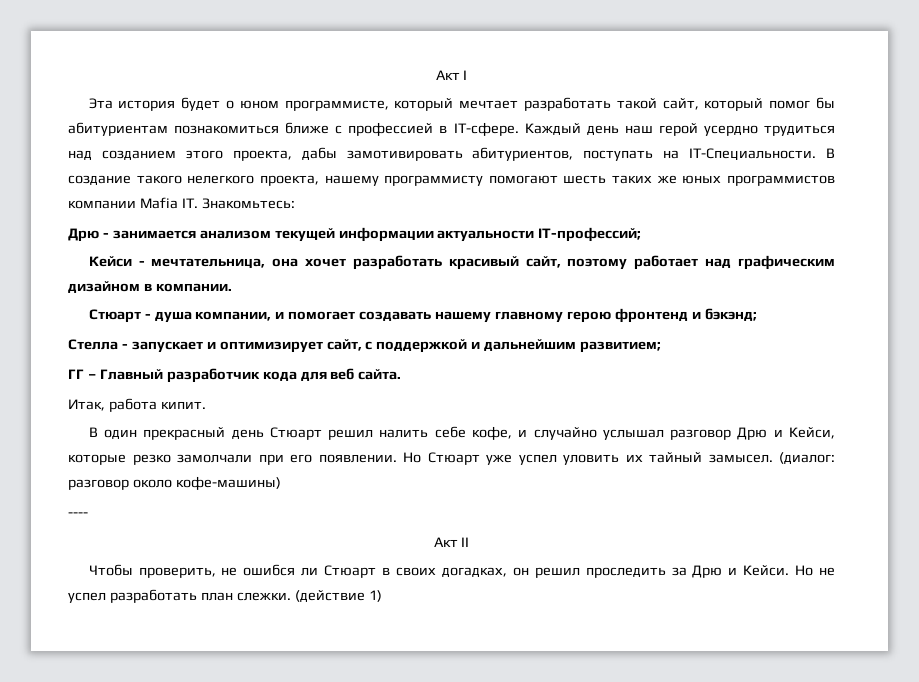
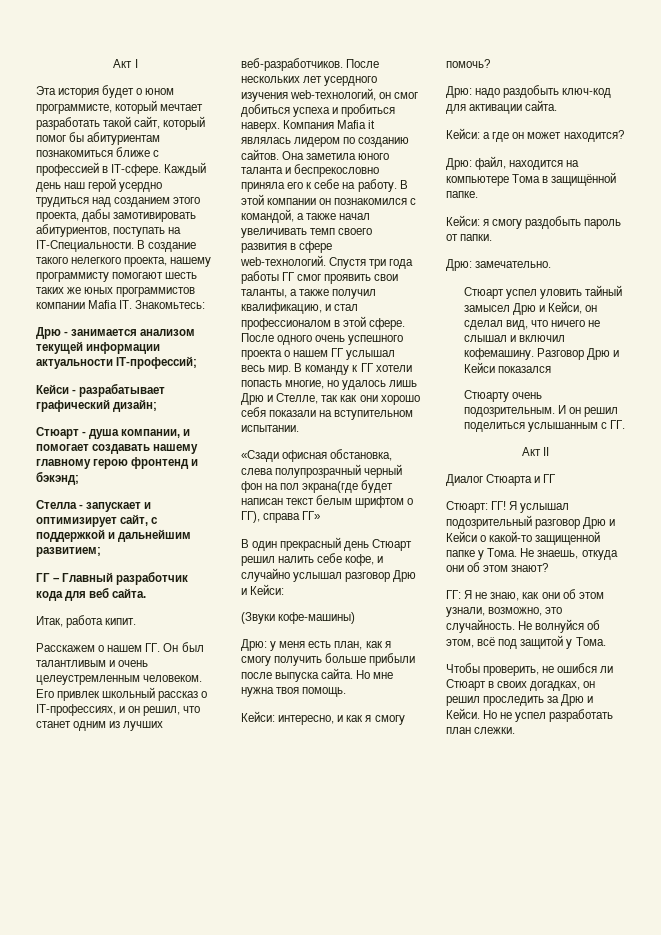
- Кейси - мечтательница, она хочет разработать красивый сайт, поэтому работает над графическим дизайном в компании.
+ Кейси - разрабатывает графический дизайн;
+ Расскажем о нашем ГГ. Он был талантливым и очень целеустремленным человеком. Его привлек школьный рассказ о IT-профессиях, и он решил, что станет одним из лучших веб-разработчиков. После нескольких лет усердного изучения web-технологий, он смог добиться успеха и пробиться наверх. Компания Mafia it являлась лидером по созданию сайтов. Она заметила юного таланта и беспрекословно приняла его к себе на работу. В этой компании он познакомился с командой, а также начал увеличивать темп своего развития в сфере web-технологий. Спустя три года работы ГГ смог проявить свои таланты, а также получил квалификацию, и стал профессионалом в этой сфере. После одного очень успешного проекта о нашем ГГ услышал весь мир. В команду к ГГ хотели попасть многие, но удалось лишь Дрю и Стелле, так как они хорошо себя показали на вступительном испытании.
+ «Сзади офисная обстановка, слева полупрозрачный черный фон на пол экрана(где будет написан текст белым шрифтом о ГГ), справа ГГ»
- В один прекрасный день Стюарт решил налить себе кофе, и случайно услышал разговор Дрю и Кейси, которые резко замолчали при его появлении. Но Стюарт уже успел уловить их тайный замысел. (диалог: разговор около кофе-машины)
- ----
+ В один прекрасный день Стюарт решил налить себе кофе, и случайно услышал разговор Дрю и Кейси:
+ (Звуки кофе-машины)
+ Дрю: у меня есть план, как я смогу получить больше прибыли после выпуска сайта. Но мне нужна твоя помощь.
+ Кейси: интересно, и как я смогу помочь?
+ Дрю: надо раздобыть ключ-код для активации сайта.
+ Кейси: а где он может находится?
+ Дрю: файл, находится на компьютере Тома в защищённой папке.
+ Кейси: я смогу раздобыть пароль от папки.
+ Дрю: замечательно.
+ Стюарт успел уловить тайный замысел Дрю и Кейси, он сделал вид, что ничего не слышал и включил кофемашину. Разговор Дрю и Кейси показался
+ Стюарту очень подозрительным. И он решил поделиться услышанным с ГГ.
  Акт II
+ Диалог Стюарта и ГГ
+ Стюарт: ГГ! Я услышал подозрительный разговор Дрю и Кейси о какой-то защищенной папке у Тома. Не знаешь, откуда они об этом знают?
+ ГГ: Я не знаю, как они об этом узнали, возможно, это случайность. Не волнуйся об этом, всё под защитой у Тома.
- (действие 1)

